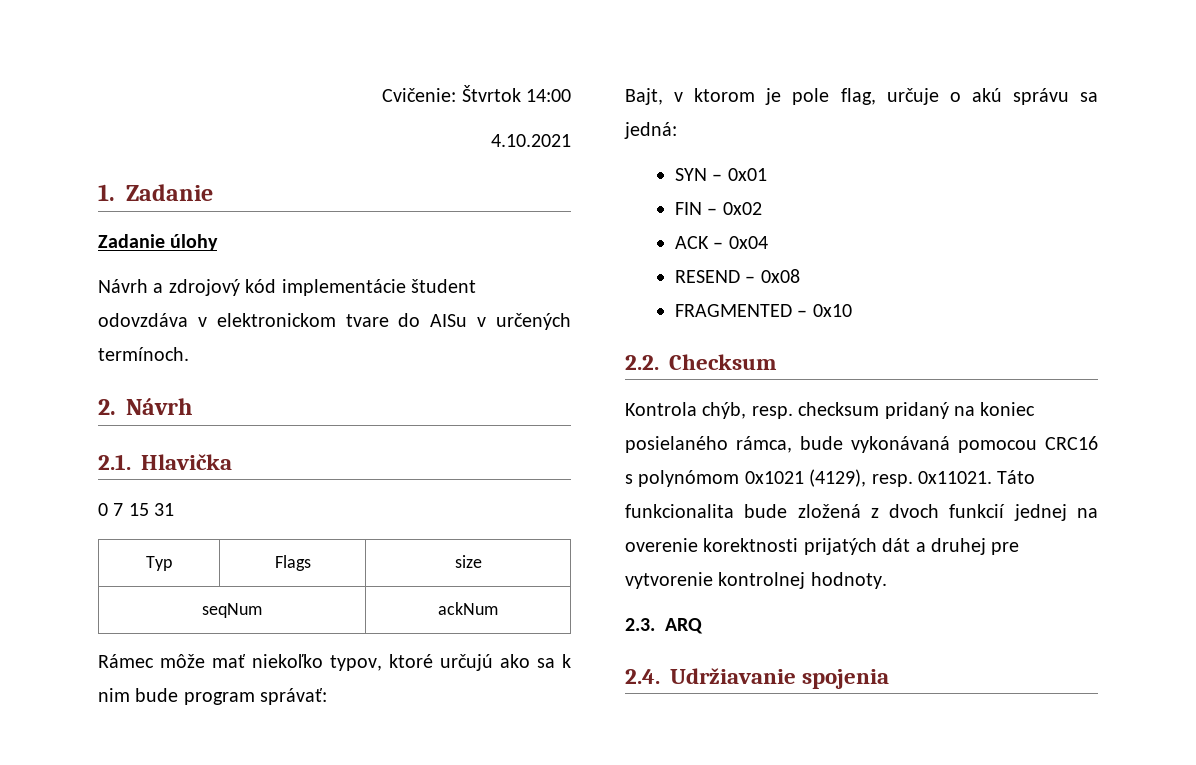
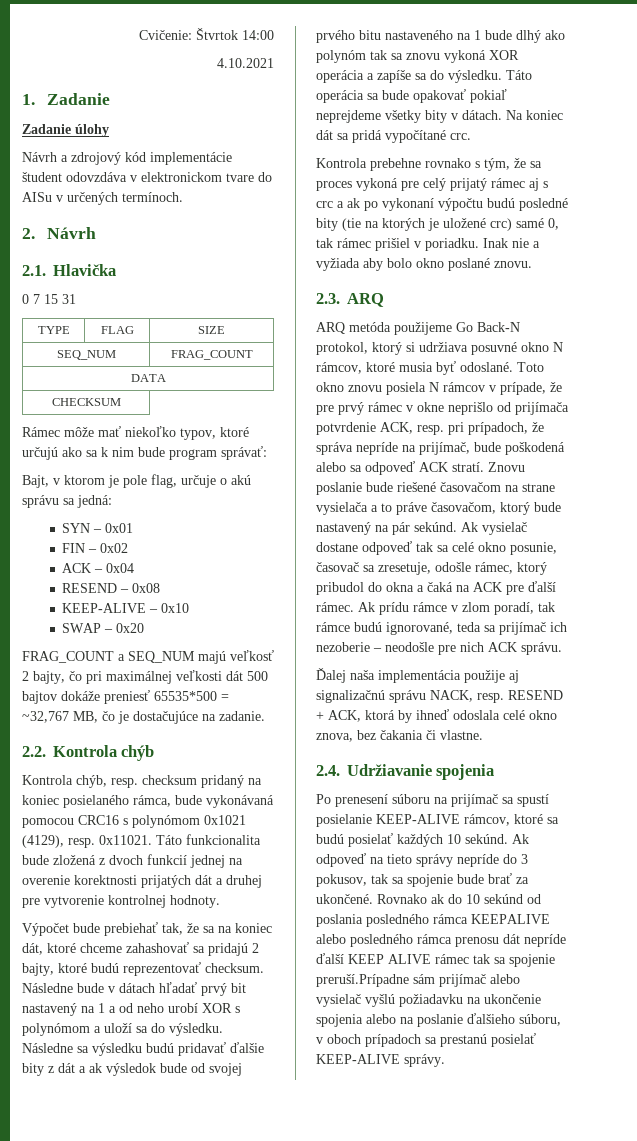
- Typ | Flags | size
- seqNum | ackNum
+ TYPE | FLAG | SIZE
+ SEQ_NUM | FRAG_COUNT
+ DATA
+ CHECKSUM
- FRAGMENTED – 0x10
+ KEEP-ALIVE – 0x10
+ SWAP – 0x20
+ FRAG_COUNT a SEQ_NUM majú veľkosť 2 bajty, čo pri maximálnej veľkosti dát 500 bajtov dokáže preniesť 65535*500 = ~32,767 MB, čo je dostačujúce na zadanie.
- 2.2. Checksum
+ 2.2. Kontrola chýb
+ Výpočet bude prebiehať tak, že sa na koniec dát, ktoré chceme zahashovať sa pridajú 2 bajty, ktoré budú reprezentovať checksum. Následne bude v dátach hľadať prvý bit nastavený na 1 a od neho urobí XOR s polynómom a uloží sa do výsledku. Následne sa výsledku budú pridavať ďalšie bity z dát a ak výsledok bude od svojej prvého bitu nastaveného na 1 bude dlhý ako polynóm tak sa znovu vykoná XOR operácia a zapíše sa do výsledku. Táto operácia sa bude opakovať pokiaľ neprejdeme všetky bity v dátach. Na koniec dát sa pridá vypočítané crc.
+ Kontrola prebehne rovnako s tým, že sa proces vykoná pre celý prijatý rámec aj s crc a ak po vykonaní výpočtu budú posledné bity (tie na ktorých je uložené crc) samé 0, tak rámec prišiel v poriadku. Inak nie a vyžiada aby bolo okno poslané znovu.
  2.3. ARQ
+ ARQ metóda použijeme Go Back-N protokol, ktorý si udržiava posuvné okno N rámcov, ktoré musia byť odoslané. Toto okno znovu posiela N rámcov v prípade, že pre prvý rámec v okne neprišlo od prijímača potvrdenie ACK, resp. pri prípadoch, že správa nepríde na prijímač, bude poškodená alebo sa odpoveď ACK stratí. Znovu poslanie bude riešené časovačom na strane vysielača a to práve časovačom, ktorý bude nastavený na pár sekúnd. Ak vysielač dostane odpoveď tak sa celé okno posunie, časovač sa zresetuje, odošle rámec, ktorý pribudol do okna a čaká na ACK pre ďalší rámec. Ak prídu rámce v zlom poradí, tak rámce budú ignorované, teda sa prijímač ich nezoberie – neodošle pre nich ACK správu.
+ Ďalej naša implementácia použije aj signalizačnú správu NACK, resp. RESEND + ACK, ktorá by ihneď odoslala celé okno znova, bez čakania či vlastne.
  2.4. Udržiavanie spojenia
+ Po prenesení súboru na prijímač sa spustí posielanie KEEP-ALIVE rámcov, ktoré sa budú posielať každých 10 sekúnd. Ak odpoveď na tieto správy nepríde do 3 pokusov, tak sa spojenie bude brať za ukončené. Rovnako ak do 10 sekúnd od poslania posledného rámca KEEPALIVE alebo posledného rámca prenosu dát nepríde ďalší KEEP ALIVE rámec tak sa spojenie preruší.Prípadne sám prijímač alebo vysielač vyšlú požiadavku na ukončenie spojenia alebo na poslanie ďalšieho súboru, v oboch prípadoch sa prestanú posielať KEEP-ALIVE správy.

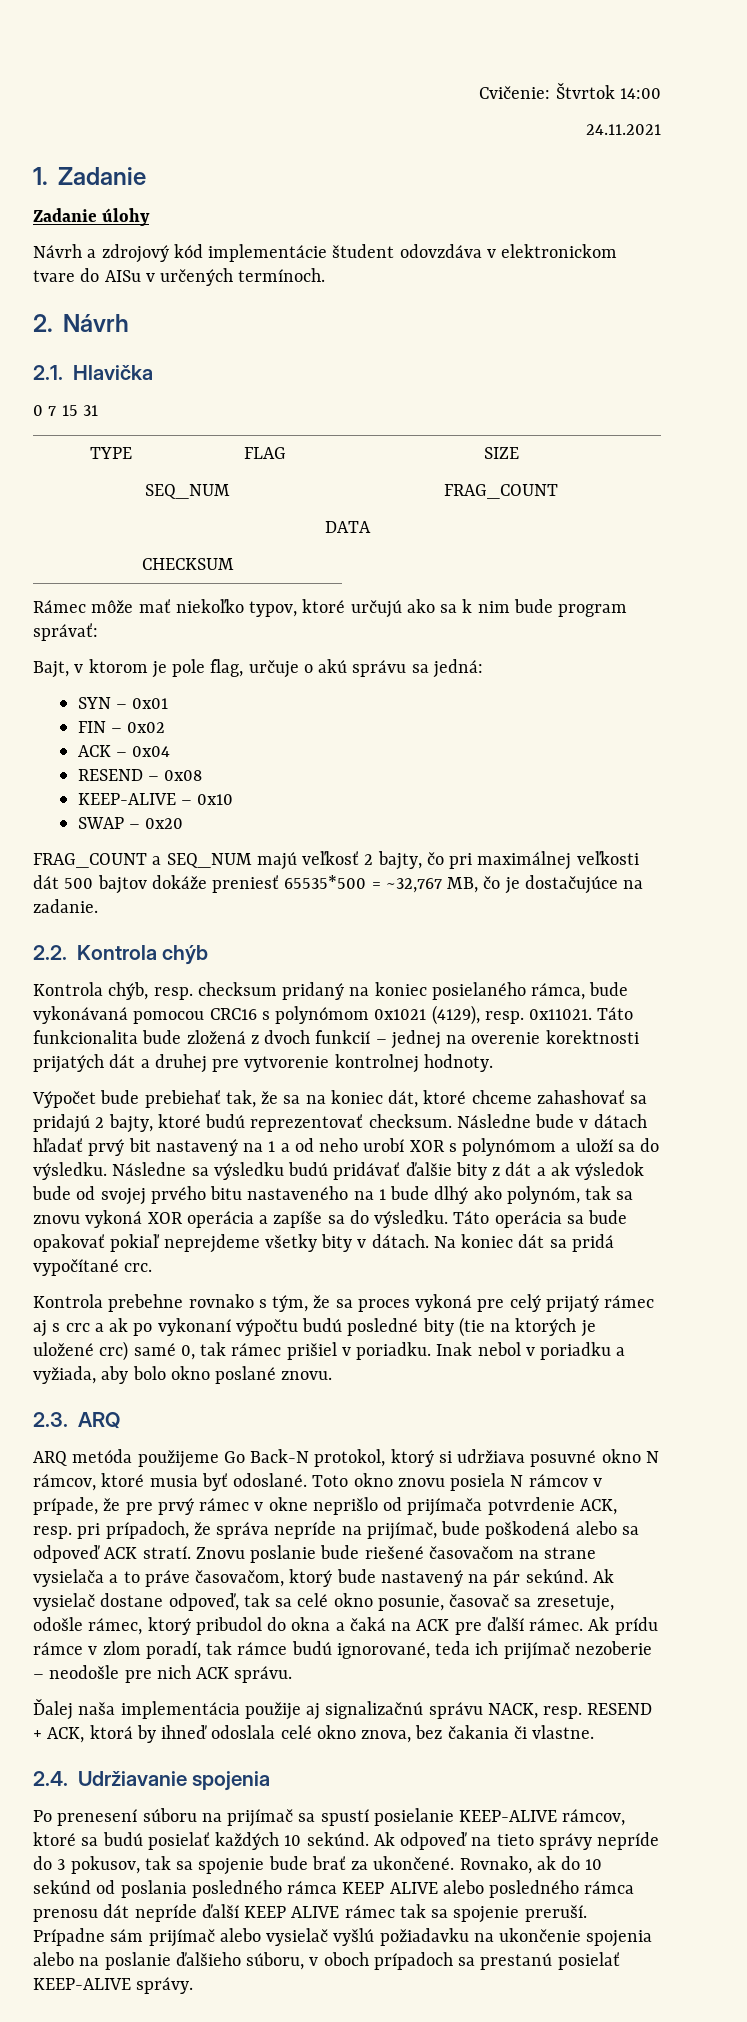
- 4.10.2021
+ 24.11.2021
- Táto funkcionalita bude zložená z dvoch funkcií jednej na overenie korektnosti prijatých dát a druhej pre vytvorenie kontrolnej hodnoty.
+ Táto funkcionalita bude zložená z dvoch funkcií – jednej na overenie korektnosti prijatých dát a druhej pre vytvorenie kontrolnej hodnoty.
- Následne sa výsledku budú pridavať ďalšie bity z dát a ak výsledok bude od svojej prvého bitu nastaveného na 1 bude dlhý ako polynóm tak sa znovu vykoná XOR operácia a zapíše sa do výsledku.
+ Následne sa výsledku budú pridávať ďalšie bity z dát a ak výsledok bude od svojej prvého bitu nastaveného na 1 bude dlhý ako polynóm, tak sa znovu vykoná XOR operácia a zapíše sa do výsledku.
- Inak nie a vyžiada aby bolo okno poslané znovu.
+ Inak nebol v poriadku a vyžiada, aby bolo okno poslané znovu.
- Ak vysielač dostane odpoveď tak sa celé okno posunie, časovač sa zresetuje, odošle rámec, ktorý pribudol do okna a čaká na ACK pre ďalší rámec.
+ Ak vysielač dostane odpoveď, tak sa celé okno posunie, časovač sa zresetuje, odošle rámec, ktorý pribudol do okna a čaká na ACK pre ďalší rámec.
- Ak prídu rámce v zlom poradí, tak rámce budú ignorované, teda sa prijímač ich nezoberie – neodošle pre nich ACK správu.
+ Ak prídu rámce v zlom poradí, tak rámce budú ignorované, teda ich prijímač nezoberie – neodošle pre nich ACK správu.
- Rovnako ak do 10 sekúnd od poslania posledného rámca KEEPALIVE alebo posledného rámca prenosu dát nepríde ďalší KEEP ALIVE rámec tak sa spojenie preruší.Prípadne sám prijímač alebo vysielač vyšlú požiadavku na ukončenie spojenia alebo na poslanie ďalšieho súboru, v oboch prípadoch sa prestanú posielať KEEP-ALIVE správy.
+ Rovnako, ak do 10 sekúnd od poslania posledného rámca KEEP ALIVE alebo posledného rámca prenosu dát nepríde ďalší KEEP ALIVE rámec tak sa spojenie preruší. Prípadne sám prijímač alebo vysielač vyšlú požiadavku na ukončenie spojenia alebo na poslanie ďalšieho súboru, v oboch prípadoch sa prestanú posielať KEEP-ALIVE správy.

